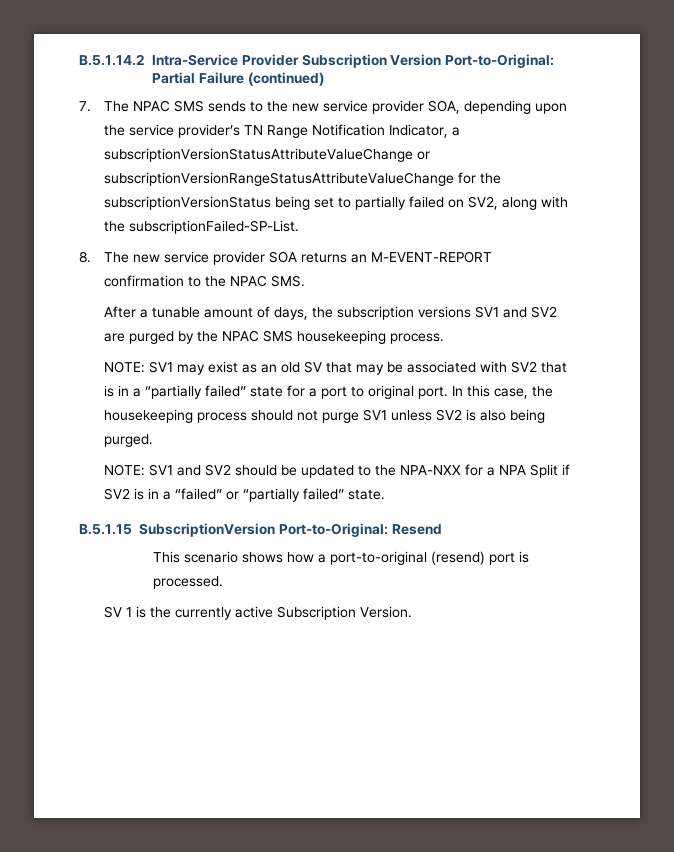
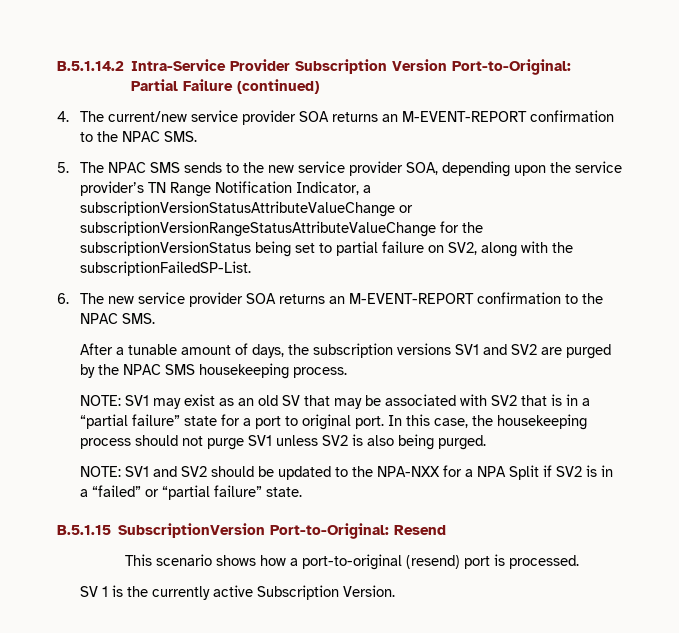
- 7. The NPAC SMS sends to the new service provider SOA, depending upon the service provider’s TN Range Notification Indicator, a subscriptionVersionStatusAttributeValueChange or subscriptionVersionRangeStatusAttributeValueChange for the subscriptionVersionStatus being set to partially failed on SV2, along with the subscriptionFailed-SP-List.
- 8. The new service provider SOA returns an M-EVENT-REPORT confirmation to the NPAC SMS.
+ 4. The current/new service provider SOA returns an M-EVENT-REPORT confirmation to the NPAC SMS.
+ 5. The NPAC SMS sends to the new service provider SOA, depending upon the service provider’s TN Range Notification Indicator, a subscriptionVersionStatusAttributeValueChange or subscriptionVersionRangeStatusAttributeValueChange for the subscriptionVersionStatus being set to partial failure on SV2, along with the subscriptionFailedSP-List.
+ 6. The new service provider SOA returns an M-EVENT-REPORT confirmation to the NPAC SMS.
- NOTE: SV1 may exist as an old SV that may be associated with SV2 that is in a “partially failed” state for a port to original port.
+ NOTE: SV1 may exist as an old SV that may be associated with SV2 that is in a “partial failure” state for a port to original port.
- NOTE: SV1 and SV2 should be updated to the NPA-NXX for a NPA Split if SV2 is in a “failed” or “partially failed” state.
+ NOTE: SV1 and SV2 should be updated to the NPA-NXX for a NPA Split if SV2 is in a “failed” or “partial failure” state.

